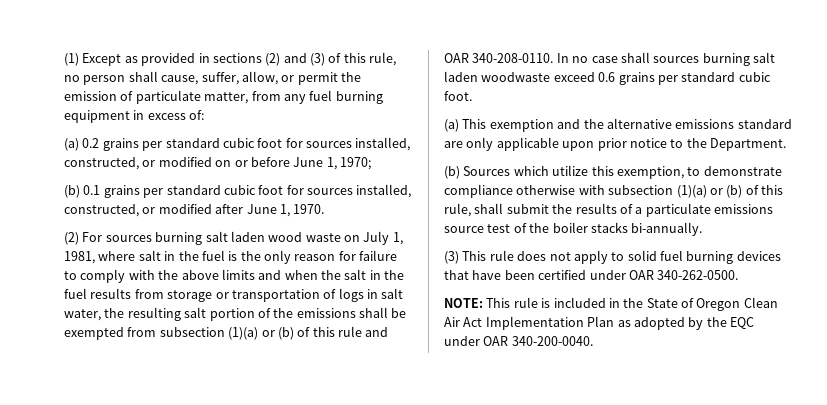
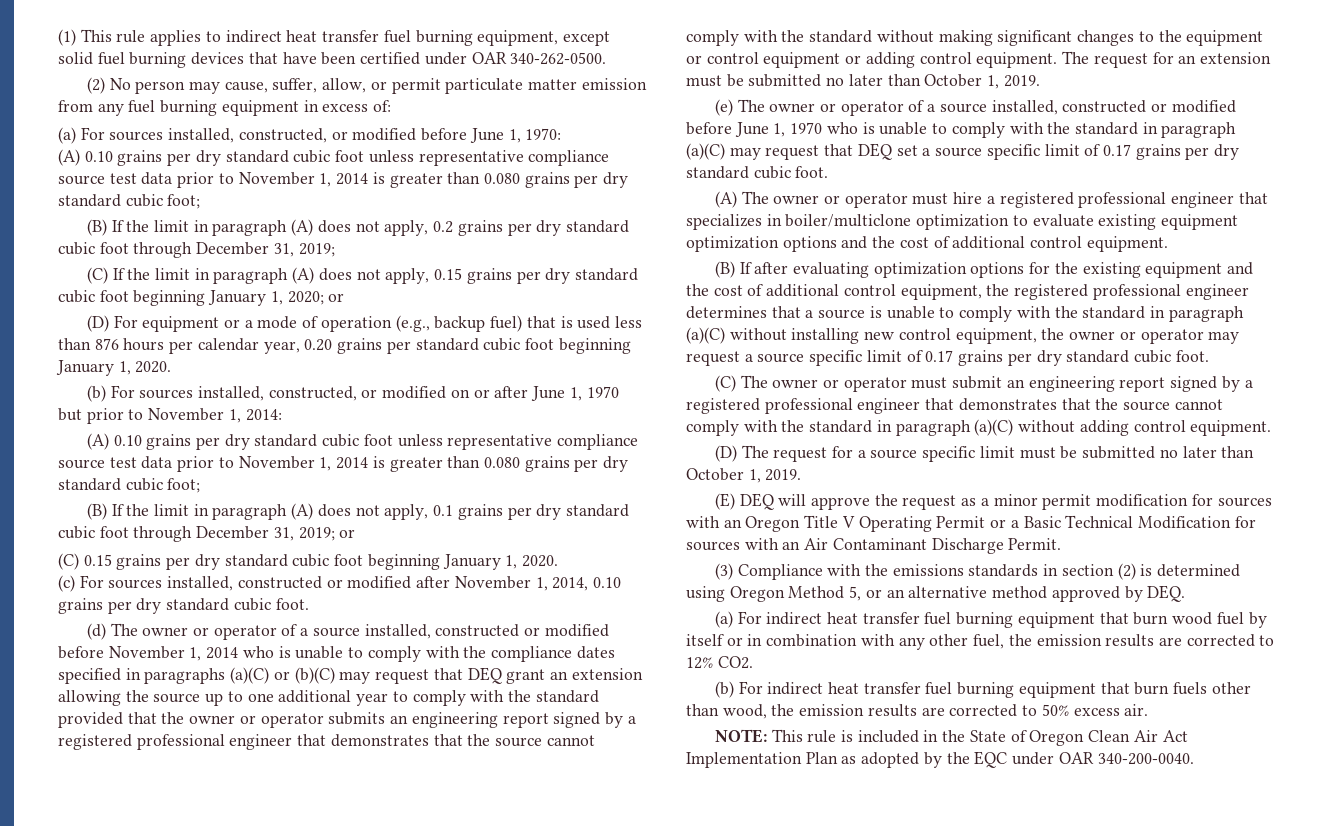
- (1) Except as provided in sections (2) and (3) of this rule, no person shall cause, suffer, allow, or permit the emission of particulate matter, from any fuel burning equipment in excess of:
- (a) 0.2 grains per standard cubic foot for sources installed, constructed, or modified on or before June 1, 1970;
- (b) 0.1 grains per standard cubic foot for sources installed, constructed, or modified after June 1, 1970.
- (2) For sources burning salt laden wood waste on July 1, 1981, where salt in the fuel is the only reason for failure to comply with the above limits and when the salt in the fuel results from storage or transportation of logs in salt water, the resulting salt portion of the emissions shall be exempted from subsection (1)(a) or (b) of this rule and OAR 340-208-0110. In no case shall sources burning salt laden woodwaste exceed 0.6 grains per standard cubic foot.
- (a) This exemption and the alternative emissions standard are only applicable upon prior notice to the Department.
- (b) Sources which utilize this exemption, to demonstrate compliance otherwise with subsection (1)(a) or (b) of this rule, shall submit the results of a particulate emissions source test of the boiler stacks bi-annually.
- (3) This rule does not apply to solid fuel burning devices that have been certified under OAR 340-262-0500.
+ (1) This rule applies to indirect heat transfer fuel burning equipment, except solid fuel burning devices that have been certified under OAR 340-262-0500.
+ (2) No person may cause, suffer, allow, or permit particulate matter emission from any fuel burning equipment in excess of:
+ (a) For sources installed, constructed, or modified before June 1, 1970:
+ (A) 0.10 grains per dry standard cubic foot unless representative compliance source test data prior to November 1, 2014 is greater than 0.080 grains per dry standard cubic foot;
+ (B) If the limit in paragraph (A) does not apply, 0.2 grains per dry standard cubic foot through December 31, 2019;
+ (C) If the limit in paragraph (A) does not apply, 0.15 grains per dry standard cubic foot beginning January 1, 2020; or
+ (D) For equipment or a mode of operation (e.g., backup fuel) that is used less than 876 hours per calendar year, 0.20 grains per standard cubic foot beginning January 1, 2020.
+ (b) For sources installed, constructed, or modified on or after June 1, 1970 but prior to November 1, 2014:
+ (A) 0.10 grains per dry standard cubic foot unless representative compliance source test data prior to November 1, 2014 is greater than 0.080 grains per dry standard cubic foot;
+ (B) If the limit in paragraph (A) does not apply, 0.1 grains per dry standard cubic foot through December 31, 2019; or
+ (C) 0.15 grains per dry standard cubic foot beginning January 1, 2020.
+ (c) For sources installed, constructed or modified after November 1, 2014, 0.10 grains per dry standard cubic foot.
+ (d) The owner or operator of a source installed, constructed or modified before November 1, 2014 who is unable to comply with the compliance dates specified in paragraphs (a)(C) or (b)(C) may request that DEQ grant an extension allowing the source up to one additional year to comply with the standard provided that the owner or operator submits an engineering report signed by a registered professional engineer that demonstrates that the source cannot comply with the standard without making significant changes to the equipment or control equipment or adding control equipment. The request for an extension must be submitted no later than October 1, 2019.
+ (e) The owner or operator of a source installed, constructed or modified before June 1, 1970 who is unable to comply with the standard in paragraph (a)(C) may request that DEQ set a source specific limit of 0.17 grains per dry standard cubic foot.
+ (A) The owner or operator must hire a registered professional engineer that specializes in boiler/multiclone optimization to evaluate existing equipment optimization options and the cost of additional control equipment.
+ (B) If after evaluating optimization options for the existing equipment and the cost of additional control equipment, the registered professional engineer determines that a source is unable to comply with the standard in paragraph (a)(C) without installing new control equipment, the owner or operator may request a source specific limit of 0.17 grains per dry standard cubic foot.
+ (C) The owner or operator must submit an engineering report signed by a registered professional engineer that demonstrates that the source cannot comply with the standard in paragraph (a)(C) without adding control equipment.
+ (D) The request for a source specific limit must be submitted no later than October 1, 2019.
+ (E) DEQ will approve the request as a minor permit modification for sources with an Oregon Title V Operating Permit or a Basic Technical Modification for sources with an Air Contaminant Discharge Permit.
+ (3) Compliance with the emissions standards in section (2) is determined using Oregon Method 5, or an alternative method approved by DEQ.
+ (a) For indirect heat transfer fuel burning equipment that burn wood fuel by itself or in combination with any other fuel, the emission results are corrected to 12% CO2.
+ (b) For indirect heat transfer fuel burning equipment that burn fuels other than wood, the emission results are corrected to 50% excess air.

